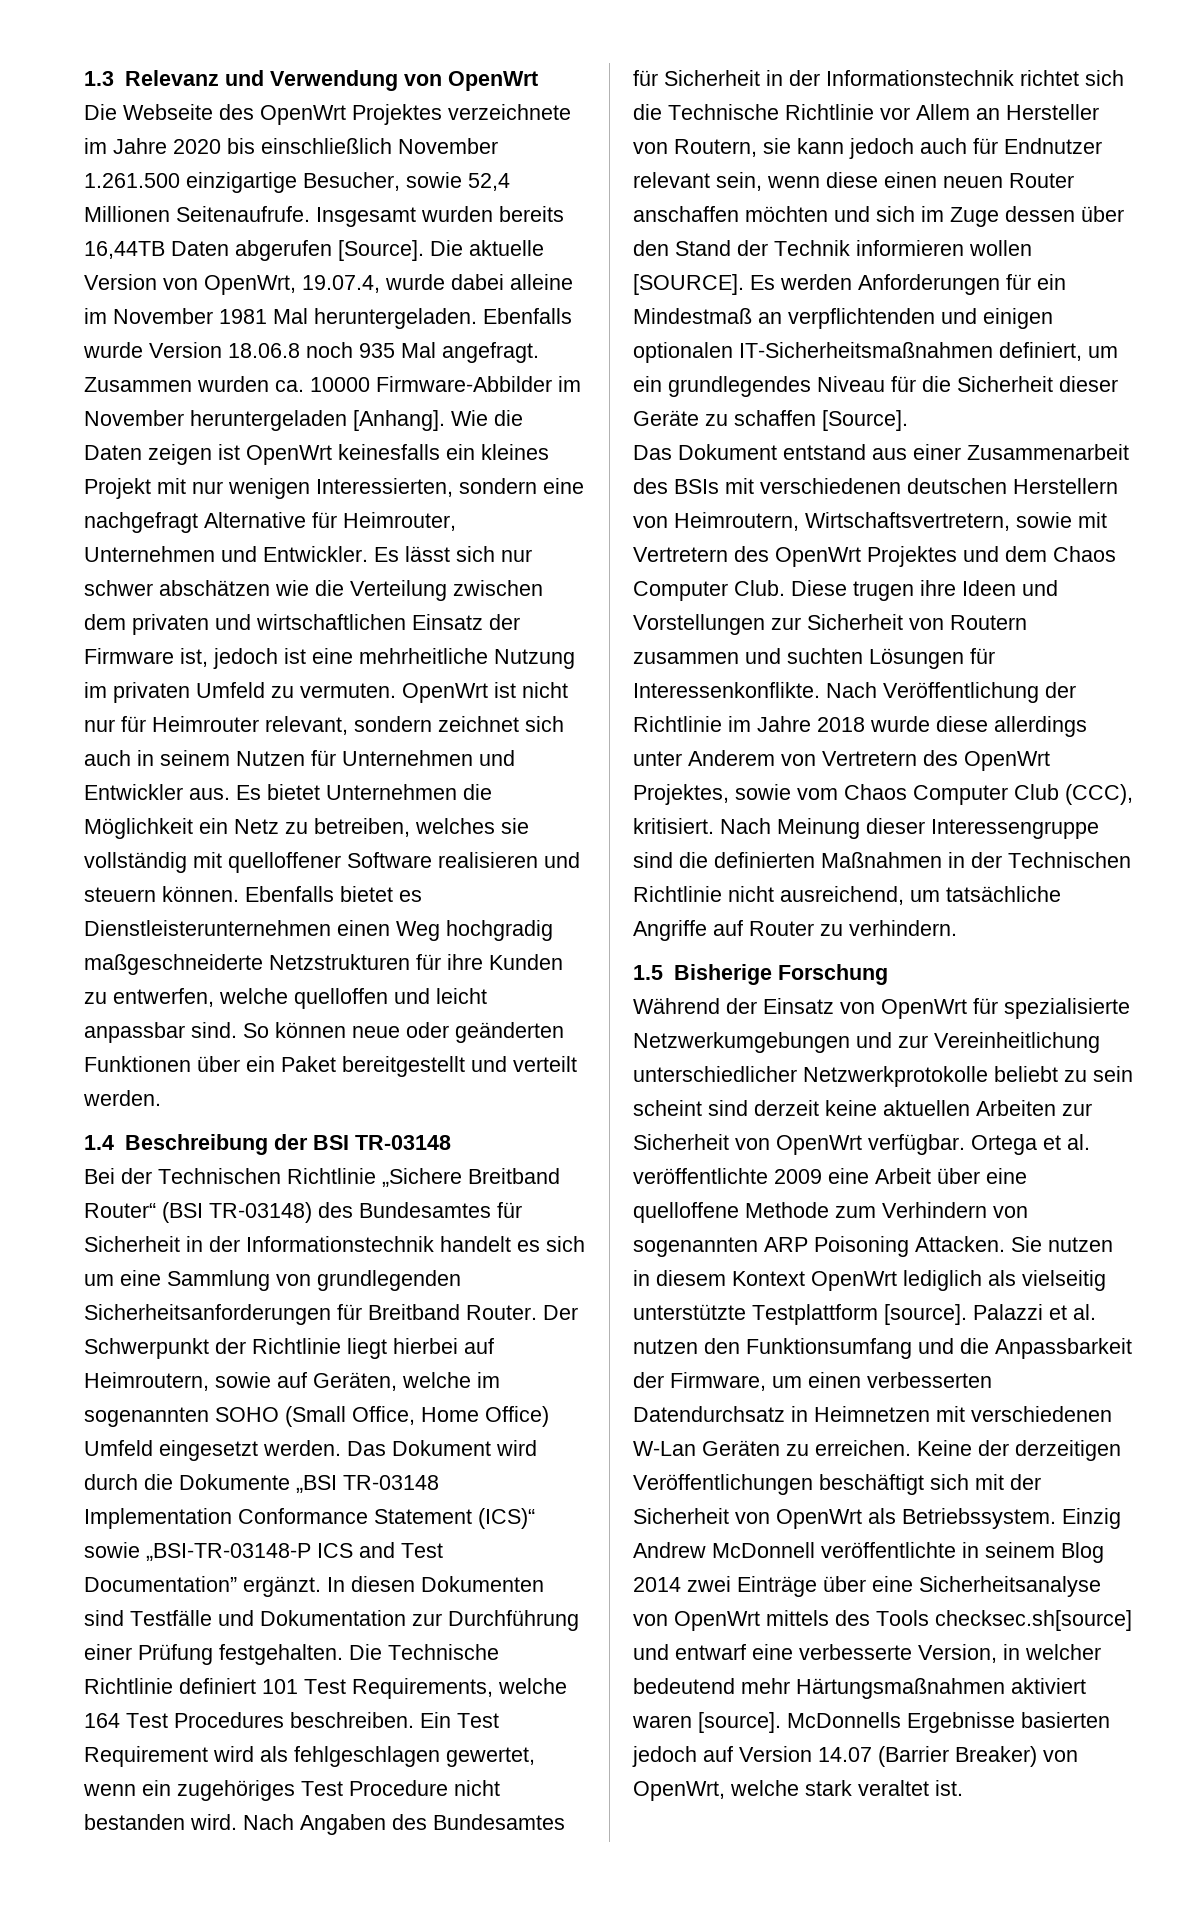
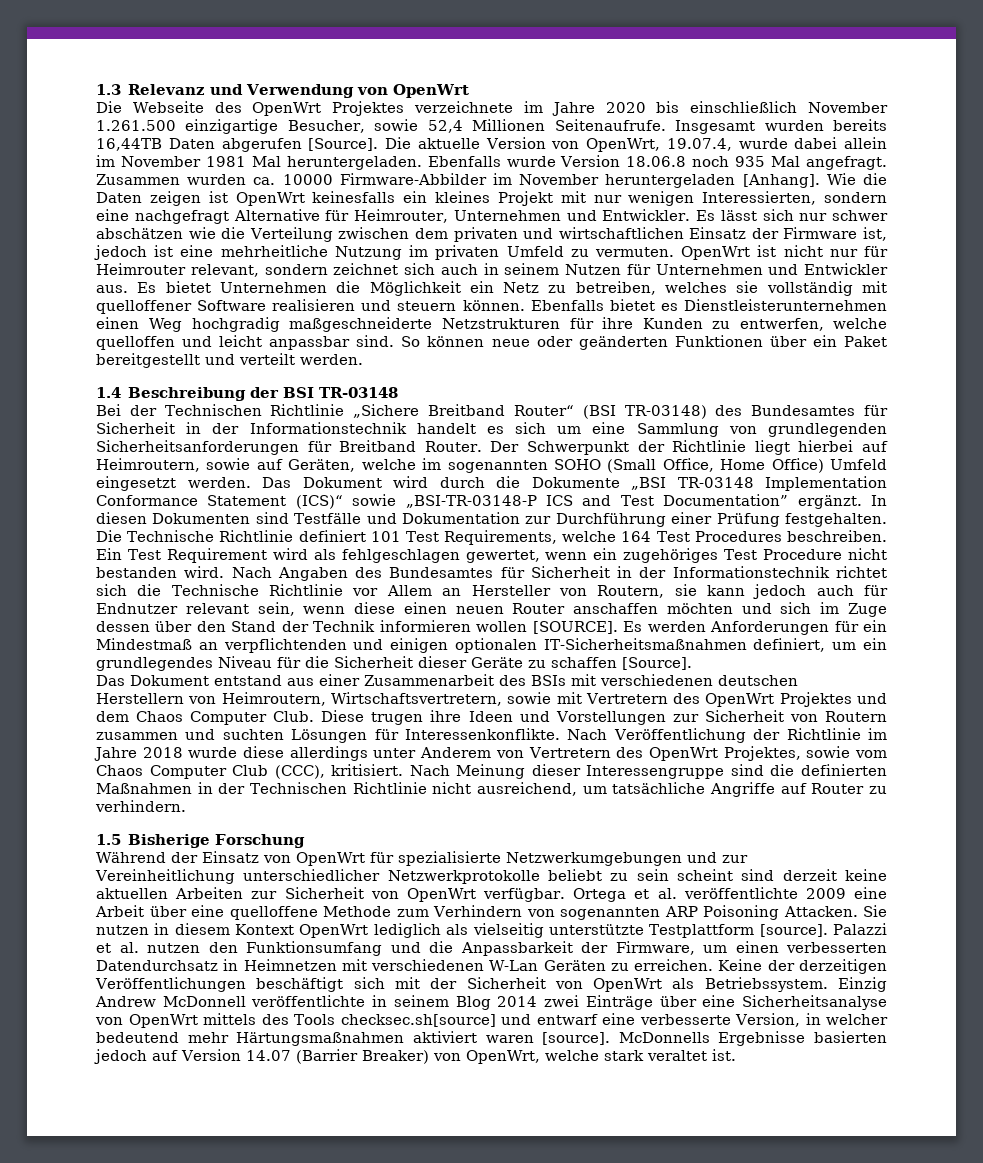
- Die aktuelle Version von OpenWrt, 19.07.4, wurde dabei alleine im November 1981 Mal heruntergeladen.
+ Die aktuelle Version von OpenWrt, 19.07.4, wurde dabei allein im November 1981 Mal heruntergeladen.

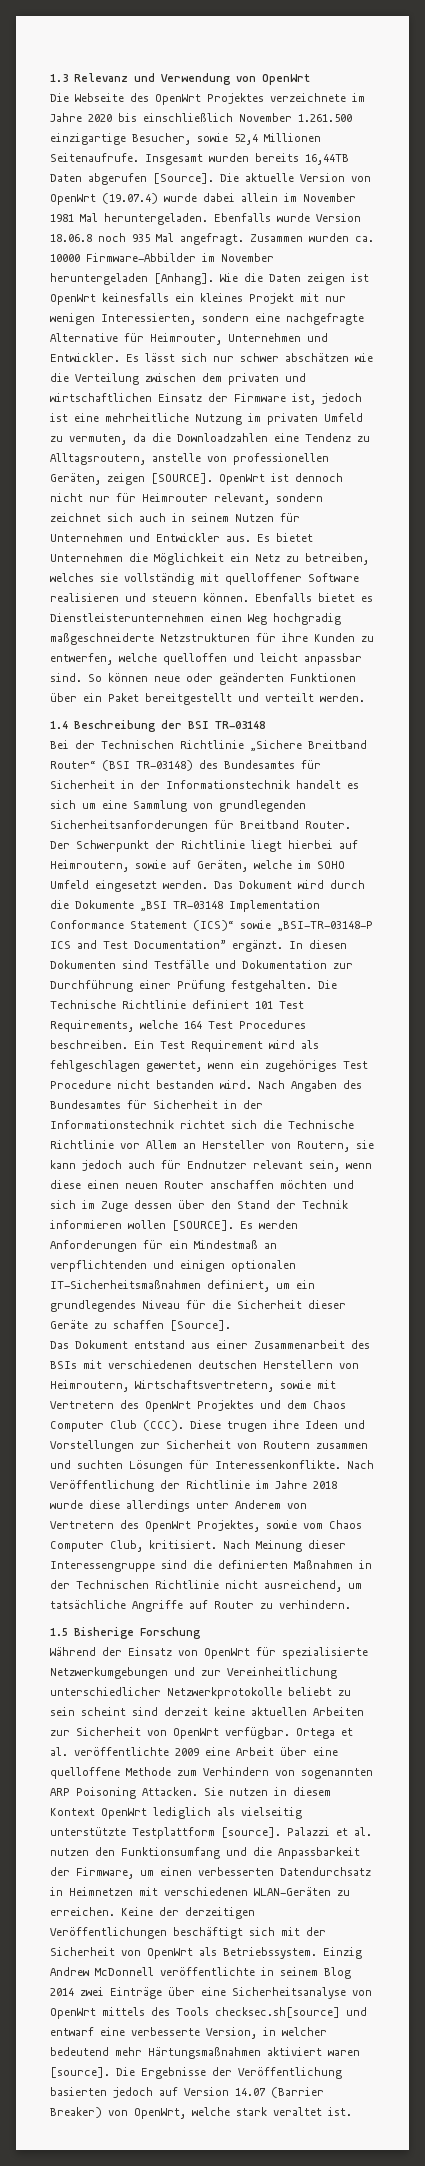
- Die aktuelle Version von OpenWrt, 19.07.4, wurde dabei allein im November 1981 Mal heruntergeladen.
+ Die aktuelle Version von OpenWrt (19.07.4) wurde dabei allein im November 1981 Mal heruntergeladen.
- Wie die Daten zeigen ist OpenWrt keinesfalls ein kleines Projekt mit nur wenigen Interessierten, sondern eine nachgefragt Alternative für Heimrouter, Unternehmen und Entwickler.
+ Wie die Daten zeigen ist OpenWrt keinesfalls ein kleines Projekt mit nur wenigen Interessierten, sondern eine nachgefragte Alternative für Heimrouter, Unternehmen und Entwickler.
- Es lässt sich nur schwer abschätzen wie die Verteilung zwischen dem privaten und wirtschaftlichen Einsatz der Firmware ist, jedoch ist eine mehrheitliche Nutzung im privaten Umfeld zu vermuten.
+ Es lässt sich nur schwer abschätzen wie die Verteilung zwischen dem privaten und wirtschaftlichen Einsatz der Firmware ist, jedoch ist eine mehrheitliche Nutzung im privaten Umfeld zu vermuten, da die Downloadzahlen eine Tendenz zu Alltagsroutern, anstelle von professionellen Geräten, zeigen [SOURCE].
- OpenWrt ist nicht nur für Heimrouter relevant, sondern zeichnet sich auch in seinem Nutzen für Unternehmen und Entwickler aus.
+ OpenWrt ist dennoch nicht nur für Heimrouter relevant, sondern zeichnet sich auch in seinem Nutzen für Unternehmen und Entwickler aus.
- Der Schwerpunkt der Richtlinie liegt hierbei auf Heimroutern, sowie auf Geräten, welche im sogenannten SOHO (Small Office, Home Office) Umfeld eingesetzt werden.
+ Der Schwerpunkt der Richtlinie liegt hierbei auf Heimroutern, sowie auf Geräten, welche im SOHO Umfeld eingesetzt werden.
- Das Dokument entstand aus einer Zusammenarbeit des BSIs mit verschiedenen deutschen Herstellern von Heimroutern, Wirtschaftsvertretern, sowie mit Vertretern des OpenWrt Projektes und dem Chaos Computer Club.
+ Das Dokument entstand aus einer Zusammenarbeit des BSIs mit verschiedenen deutschen Herstellern von Heimroutern, Wirtschaftsvertretern, sowie mit Vertretern des OpenWrt Projektes und dem Chaos Computer Club (CCC).
- Nach Veröffentlichung der Richtlinie im Jahre 2018 wurde diese allerdings unter Anderem von Vertretern des OpenWrt Projektes, sowie vom Chaos Computer Club (CCC), kritisiert.
+ Nach Veröffentlichung der Richtlinie im Jahre 2018 wurde diese allerdings unter Anderem von Vertretern des OpenWrt Projektes, sowie vom Chaos Computer Club, kritisiert.
- Palazzi et al. nutzen den Funktionsumfang und die Anpassbarkeit der Firmware, um einen verbesserten Datendurchsatz in Heimnetzen mit verschiedenen W-Lan Geräten zu erreichen.
+ Palazzi et al. nutzen den Funktionsumfang und die Anpassbarkeit der Firmware, um einen verbesserten Datendurchsatz in Heimnetzen mit verschiedenen WLAN-Geräten zu erreichen.
- McDonnells Ergebnisse basierten jedoch auf Version 14.07 (Barrier Breaker) von OpenWrt, welche stark veraltet ist.
+ Die Ergebnisse der Veröffentlichung basierten jedoch auf Version 14.07 (Barrier Breaker) von OpenWrt, welche stark veraltet ist.

